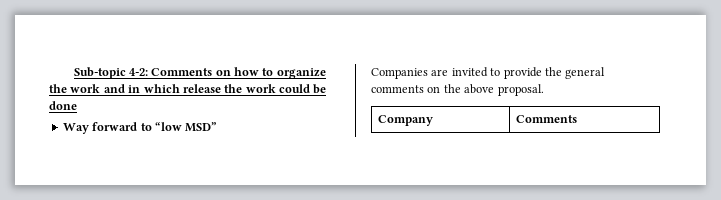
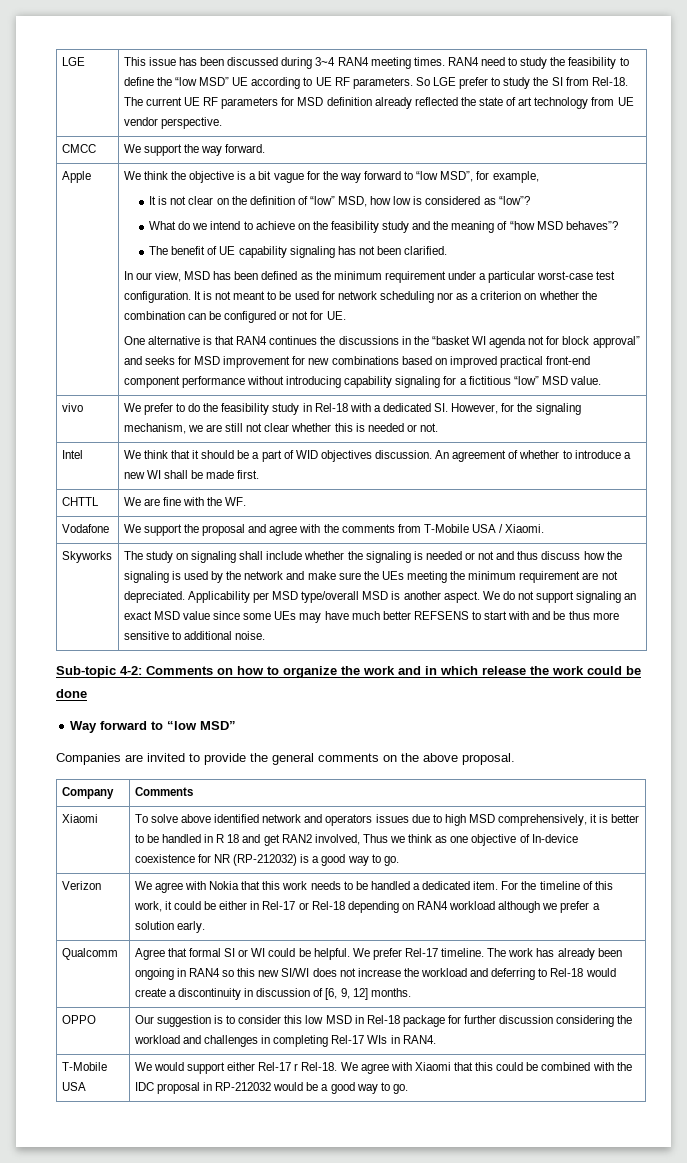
+ LGE | This issue has been discussed during 3~4 RAN4 meeting times. RAN4 need to study the feasibility to define the “low MSD” UE according to UE RF parameters. So LGE prefer to study the SI from Rel-18. The current UE RF parameters for MSD definition already reflected the state of art technology from UE vendor perspective.
+ CMCC | We support the way forward.
+ Apple | We think the objective is a bit vague for the way forward to “low MSD”, for example,
+ It is not clear on the definition of “low” MSD, how low is considered as “low”?
+ What do we intend to achieve on the feasibility study and the meaning of “how MSD behaves”?
+ The benefit of UE capability signaling has not been clarified.
+ In our view, MSD has been defined as the minimum requirement under a particular worst-case test configuration. It is not meant to be used for network scheduling nor as a criterion on whether the combination can be configured or not for UE.
+ One alternative is that RAN4 continues the discussions in the “basket WI agenda not for block approval” and seeks for MSD improvement for new combinations based on improved practical front-end component performance without introducing capability signaling for a fictitious “low” MSD value.
+ vivo | We prefer to do the feasibility study in Rel-18 with a dedicated SI. However, for the signaling mechanism, we are still not clear whether this is needed or not.
+ Intel | We think that it should be a part of WID objectives discussion. An agreement of whether to introduce a new WI shall be made first.
+ CHTTL | We are fine with the WF.
+ Vodafone | We support the proposal and agree with the comments from T-Mobile USA / Xiaomi.
+ Skyworks | The study on signaling shall include whether the signaling is needed or not and thus discuss how the signaling is used by the network and make sure the UEs meeting the minimum requirement are not depreciated. Applicability per MSD type/overall MSD is another aspect. We do not support signaling an exact MSD value since some UEs may have much better REFSENS to start with and be thus more sensitive to additional noise.
+ Xiaomi | To solve above identified network and operators issues due to high MSD comprehensively, it is better to be handled in R 18 and get RAN2 involved, Thus we think as one objective of In-device coexistence for NR (RP-212032) is a good way to go.
+ Verizon | We agree with Nokia that this work needs to be handled a dedicated item. For the timeline of this work, it could be either in Rel-17 or Rel-18 depending on RAN4 workload although we prefer a solution early.
+ Qualcomm | Agree that formal SI or WI could be helpful. We prefer Rel-17 timeline. The work has already been ongoing in RAN4 so this new SI/WI does not increase the workload and deferring to Rel-18 would create a discontinuity in discussion of [6, 9, 12] months.
+ OPPO | Our suggestion is to consider this low MSD in Rel-18 package for further discussion considering the workload and challenges in completing Rel-17 WIs in RAN4.
+ T-Mobile USA | We would support either Rel-17 r Rel-18. We agree with Xiaomi that this could be combined with the IDC proposal in RP-212032 would be a good way to go.

